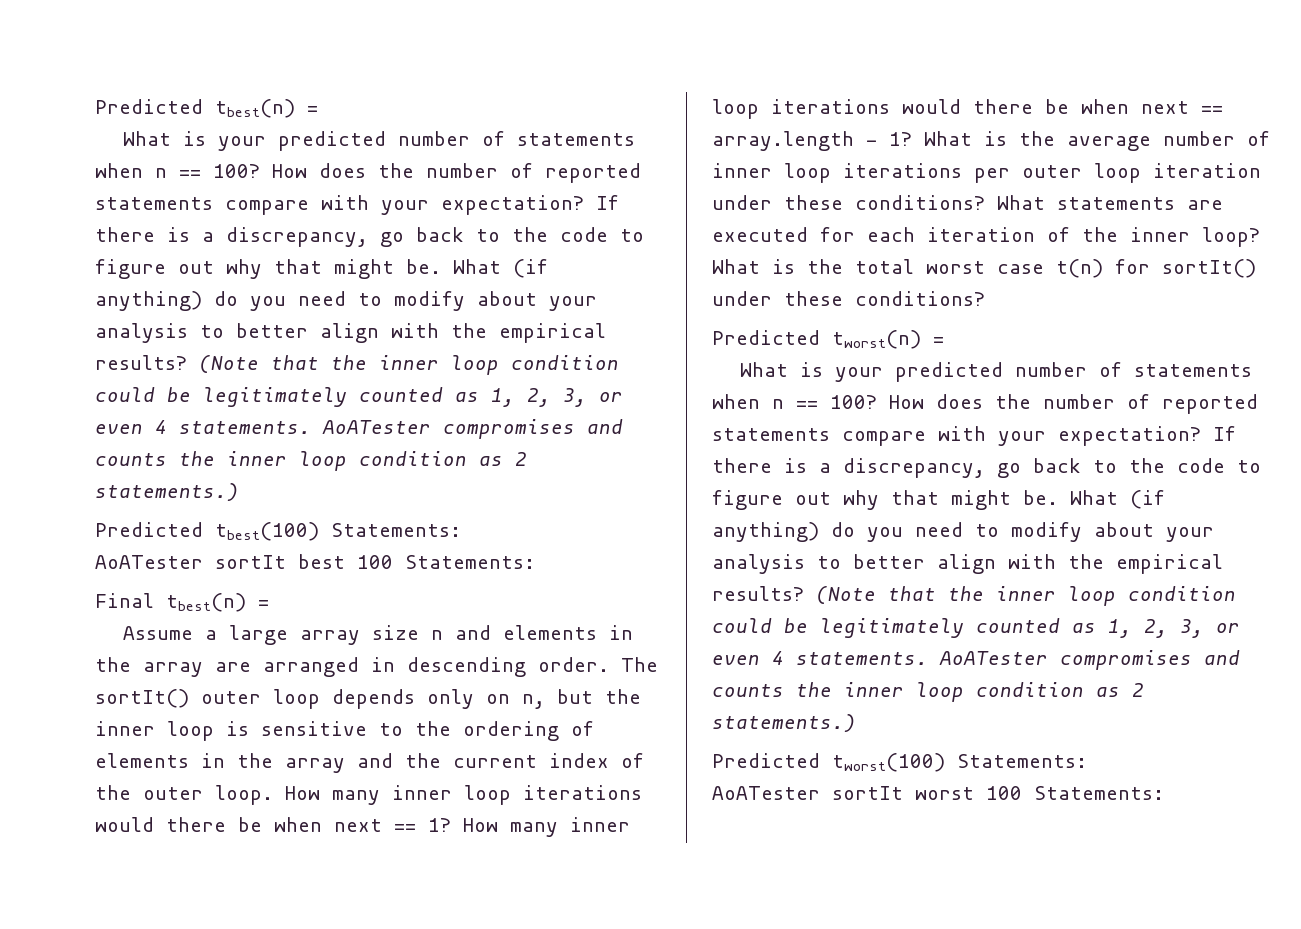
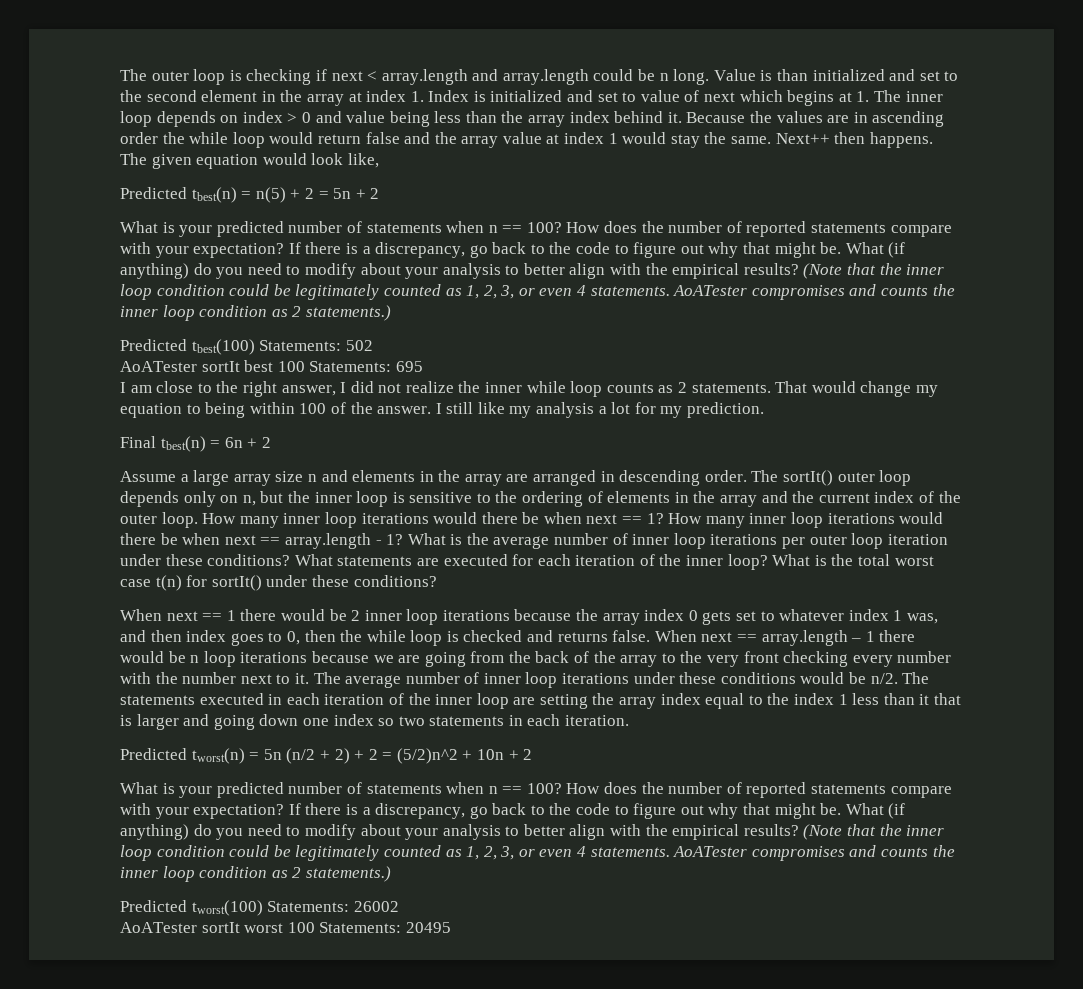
- Predicted tbest(n) =
+ The outer loop is checking if next < array.length and array.length could be n long. Value is than initialized and set to the second element in the array at index 1. Index is initialized and set to value of next which begins at 1. The inner loop depends on index > 0 and value being less than the array index behind it. Because the values are in ascending order the while loop would return false and the array value at index 1 would stay the same. Next++ then happens. The given equation would look like,
+ Predicted tbest(n) = n(5) + 2 = 5n + 2
- Predicted tbest(100) Statements:
+ Predicted tbest(100) Statements: 502
- AoATester sortIt best 100 Statements:
+ AoATester sortIt best 100 Statements: 695
+ I am close to the right answer, I did not realize the inner while loop counts as 2 statements. That would change my equation to being within 100 of the answer. I still like my analysis a lot for my prediction.
- Final tbest(n) =
+ Final tbest(n) = 6n + 2
- Predicted tworst(n) =
+ When next == 1 there would be 2 inner loop iterations because the array index 0 gets set to whatever index 1 was, and then index goes to 0, then the while loop is checked and returns false. When next == array.length – 1 there would be n loop iterations because we are going from the back of the array to the very front checking every number with the number next to it. The average number of inner loop iterations under these conditions would be n/2. The statements executed in each iteration of the inner loop are setting the array index equal to the index 1 less than it that is larger and going down one index so two statements in each iteration.
+ Predicted tworst(n) = 5n (n/2 + 2) + 2 = (5/2)n^2 + 10n + 2
- Predicted tworst(100) Statements:
+ Predicted tworst(100) Statements: 26002
- AoATester sortIt worst 100 Statements:
+ AoATester sortIt worst 100 Statements: 20495

